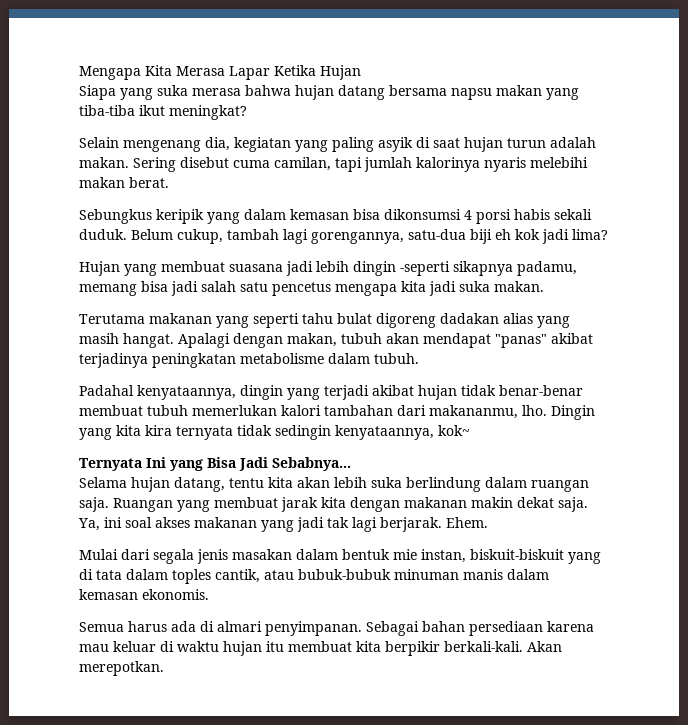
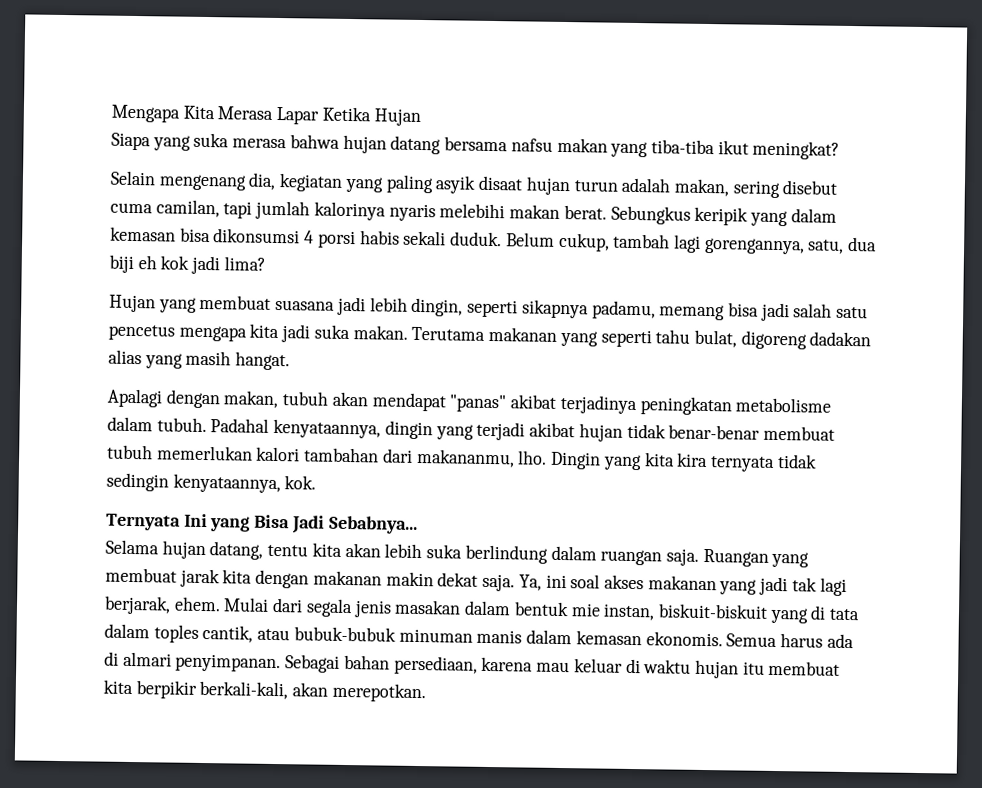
- Siapa yang suka merasa bahwa hujan datang bersama napsu makan yang tiba-tiba ikut meningkat?
+ Siapa yang suka merasa bahwa hujan datang bersama nafsu makan yang tiba-tiba ikut meningkat?
- Selain mengenang dia, kegiatan yang paling asyik di saat hujan turun adalah makan. Sering disebut cuma camilan, tapi jumlah kalorinya nyaris melebihi makan berat.
- Sebungkus keripik yang dalam kemasan bisa dikonsumsi 4 porsi habis sekali duduk.
+ Selain mengenang dia, kegiatan yang paling asyik disaat hujan turun adalah makan, sering disebut cuma camilan, tapi jumlah kalorinya nyaris melebihi makan berat. Sebungkus keripik yang dalam kemasan bisa dikonsumsi 4 porsi habis sekali duduk.
- Belum cukup, tambah lagi gorengannya, satu-dua biji eh kok jadi lima?
+ Belum cukup, tambah lagi gorengannya, satu, dua biji eh kok jadi lima?
- Hujan yang membuat suasana jadi lebih dingin -seperti sikapnya padamu, memang bisa jadi salah satu pencetus mengapa kita jadi suka makan.
- Terutama makanan yang seperti tahu bulat digoreng dadakan alias yang masih hangat. Apalagi dengan makan, tubuh akan mendapat "panas" akibat terjadinya peningkatan metabolisme dalam tubuh.
- Padahal kenyataannya, dingin yang terjadi akibat hujan tidak benar-benar membuat tubuh memerlukan kalori tambahan dari makananmu, lho.
+ Hujan yang membuat suasana jadi lebih dingin, seperti sikapnya padamu, memang bisa jadi salah satu pencetus mengapa kita jadi suka makan. Terutama makanan yang seperti tahu bulat, digoreng dadakan alias yang masih hangat.
+ Apalagi dengan makan, tubuh akan mendapat "panas" akibat terjadinya peningkatan metabolisme dalam tubuh. Padahal kenyataannya, dingin yang terjadi akibat hujan tidak benar-benar membuat tubuh memerlukan kalori tambahan dari makananmu, lho.
- Dingin yang kita kira ternyata tidak sedingin kenyataannya, kok~
+ Dingin yang kita kira ternyata tidak sedingin kenyataannya, kok.
- Ya, ini soal akses makanan yang jadi tak lagi berjarak. Ehem.
- Mulai dari segala jenis masakan dalam bentuk mie instan, biskuit-biskuit yang di tata dalam toples cantik, atau bubuk-bubuk minuman manis dalam kemasan ekonomis.
- Semua harus ada di almari penyimpanan.
+ Ya, ini soal akses makanan yang jadi tak lagi berjarak, ehem. Mulai dari segala jenis masakan dalam bentuk mie instan, biskuit-biskuit yang di tata dalam toples cantik, atau bubuk-bubuk minuman manis dalam kemasan ekonomis. Semua harus ada di almari penyimpanan.
- Sebagai bahan persediaan karena mau keluar di waktu hujan itu membuat kita berpikir berkali-kali. Akan merepotkan.
+ Sebagai bahan persediaan, karena mau keluar di waktu hujan itu membuat kita berpikir berkali-kali, akan merepotkan.

